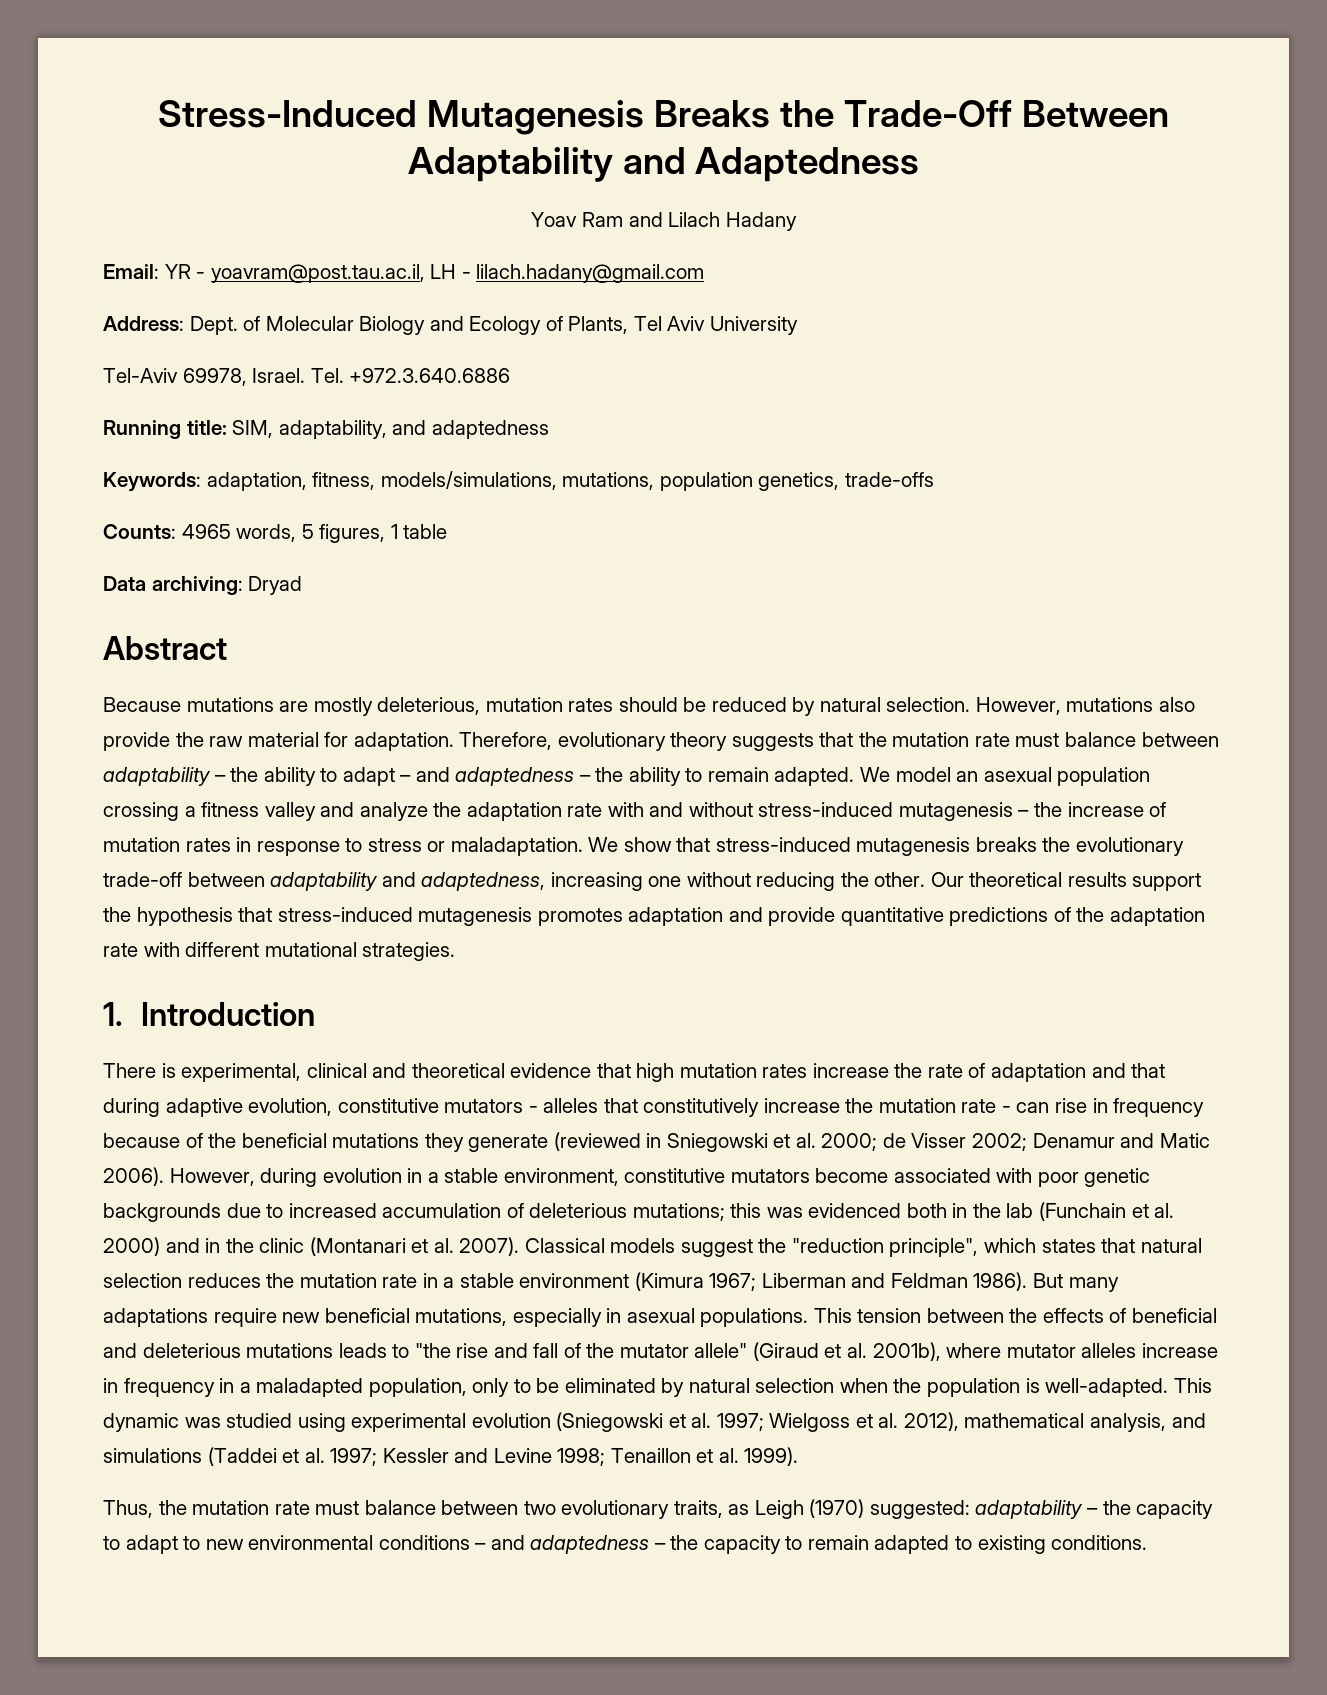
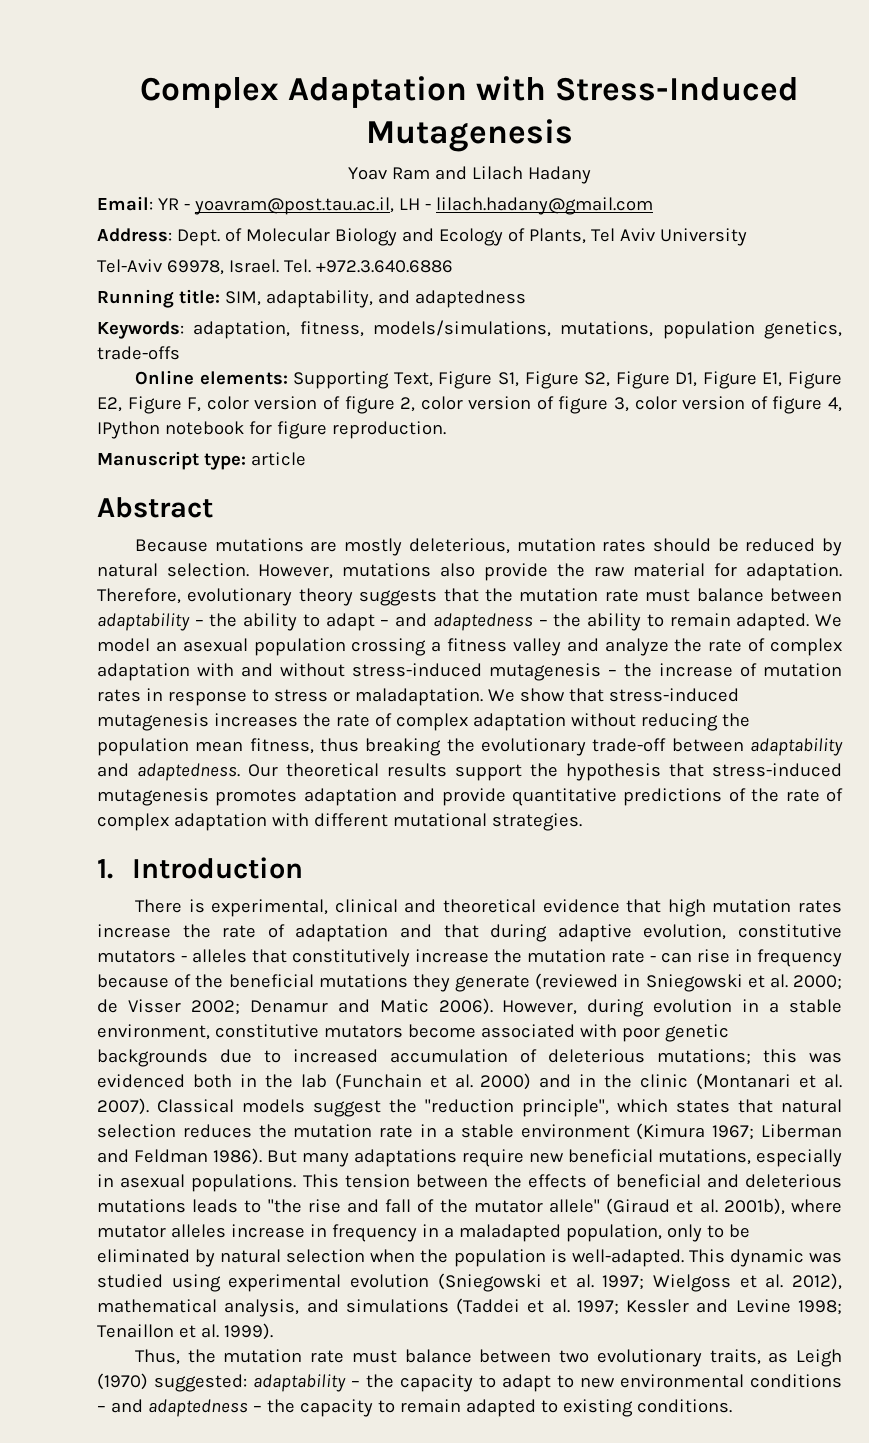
- Stress-Induced Mutagenesis Breaks the Trade-Off Between Adaptability and Adaptedness
+ Complex Adaptation with Stress-Induced Mutagenesis
- Counts: 4965 words, 5 figures, 1 table
- Data archiving: Dryad
+ Online elements: Supporting Text, Figure S1, Figure S2, Figure D1, Figure E1, Figure E2, Figure F, color version of figure 2, color version of figure 3, color version of figure 4, IPython notebook for figure reproduction.
+ Manuscript type: article
- We model an asexual population crossing a fitness valley and analyze the adaptation rate with and without stress-induced mutagenesis – the increase of mutation rates in response to stress or maladaptation.
+ We model an asexual population crossing a fitness valley and analyze the rate of complex adaptation with and without stress-induced mutagenesis – the increase of mutation rates in response to stress or maladaptation.
- We show that stress-induced mutagenesis breaks the evolutionary trade-off between adaptability and adaptedness, increasing one without reducing the other.
+ We show that stress-induced mutagenesis increases the rate of complex adaptation without reducing the population mean fitness, thus breaking the evolutionary trade-off between adaptability and adaptedness.
- Our theoretical results support the hypothesis that stress-induced mutagenesis promotes adaptation and provide quantitative predictions of the adaptation rate with different mutational strategies.
+ Our theoretical results support the hypothesis that stress-induced mutagenesis promotes adaptation and provide quantitative predictions of the rate of complex adaptation with different mutational strategies.

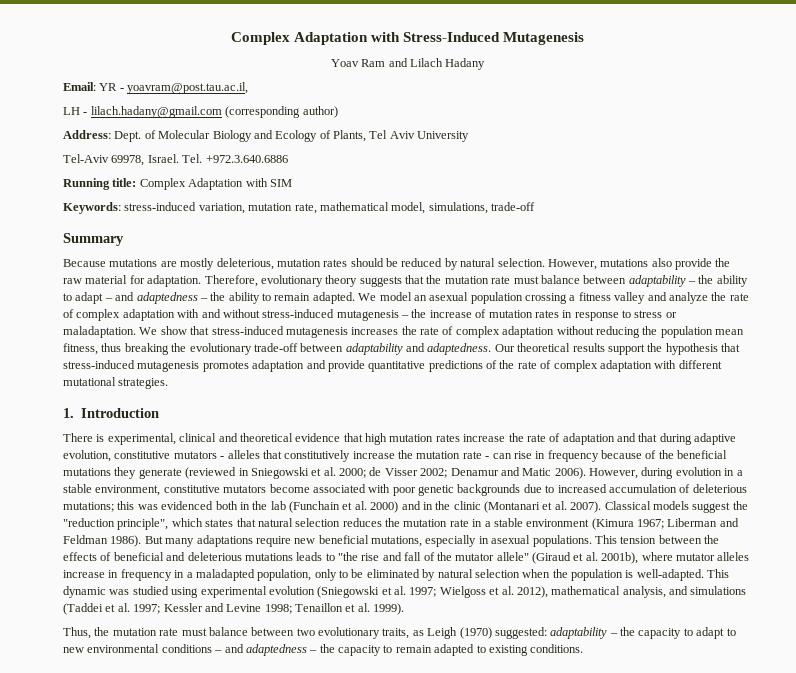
- Email: YR - yoavram@post.tau.ac.il, LH - lilach.hadany@gmail.com
+ Email: YR - yoavram@post.tau.ac.il,
+ LH - lilach.hadany@gmail.com (corresponding author)
- Running title: SIM, adaptability, and adaptedness
- Keywords: adaptation, fitness, models/simulations, mutations, population genetics, trade-offs
- Online elements: Supporting Text, Figure S1, Figure S2, Figure D1, Figure E1, Figure E2, Figure F, color version of figure 2, color version of figure 3, color version of figure 4, IPython notebook for figure reproduction.
- Manuscript type: article
- Abstract
+ Running title: Complex Adaptation with SIM
+ Keywords: stress-induced variation, mutation rate, mathematical model, simulations, trade-off
+ Summary

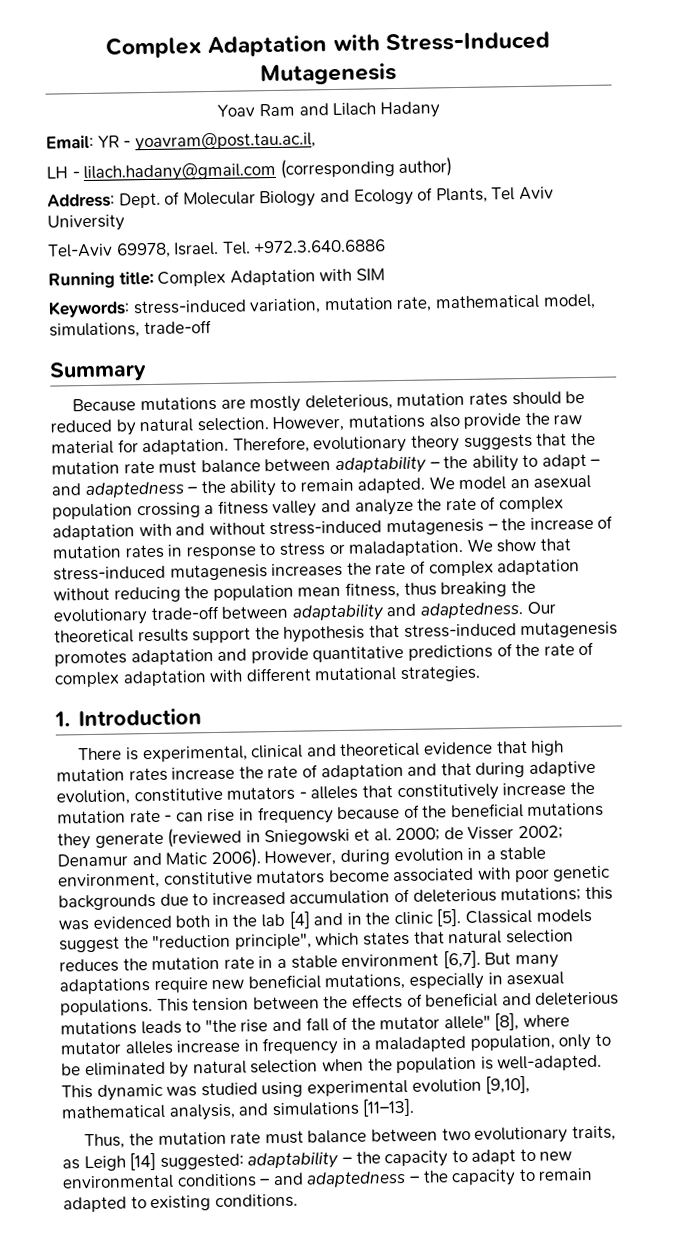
- However, during evolution in a stable environment, constitutive mutators become associated with poor genetic backgrounds due to increased accumulation of deleterious mutations; this was evidenced both in the lab (Funchain et al. 2000) and in the clinic (Montanari et al. 2007).
+ However, during evolution in a stable environment, constitutive mutators become associated with poor genetic backgrounds due to increased accumulation of deleterious mutations; this was evidenced both in the lab [4] and in the clinic [5].
- Classical models suggest the "reduction principle", which states that natural selection reduces the mutation rate in a stable environment (Kimura 1967; Liberman and Feldman 1986).
+ Classical models suggest the "reduction principle", which states that natural selection reduces the mutation rate in a stable environment [6,7].
- This tension between the effects of beneficial and deleterious mutations leads to "the rise and fall of the mutator allele" (Giraud et al. 2001b), where mutator alleles increase in frequency in a maladapted population, only to be eliminated by natural selection when the population is well-adapted.
+ This tension between the effects of beneficial and deleterious mutations leads to "the rise and fall of the mutator allele" [8], where mutator alleles increase in frequency in a maladapted population, only to be eliminated by natural selection when the population is well-adapted.
- This dynamic was studied using experimental evolution (Sniegowski et al. 1997; Wielgoss et al. 2012), mathematical analysis, and simulations (Taddei et al. 1997; Kessler and Levine 1998; Tenaillon et al. 1999).
+ This dynamic was studied using experimental evolution [9,10], mathematical analysis, and simulations [11–13].
- Thus, the mutation rate must balance between two evolutionary traits, as Leigh (1970) suggested: adaptability – the capacity to adapt to new environmental conditions – and adaptedness – the capacity to remain adapted to existing conditions.
+ Thus, the mutation rate must balance between two evolutionary traits, as Leigh [14] suggested: adaptability – the capacity to adapt to new environmental conditions – and adaptedness – the capacity to remain adapted to existing conditions.

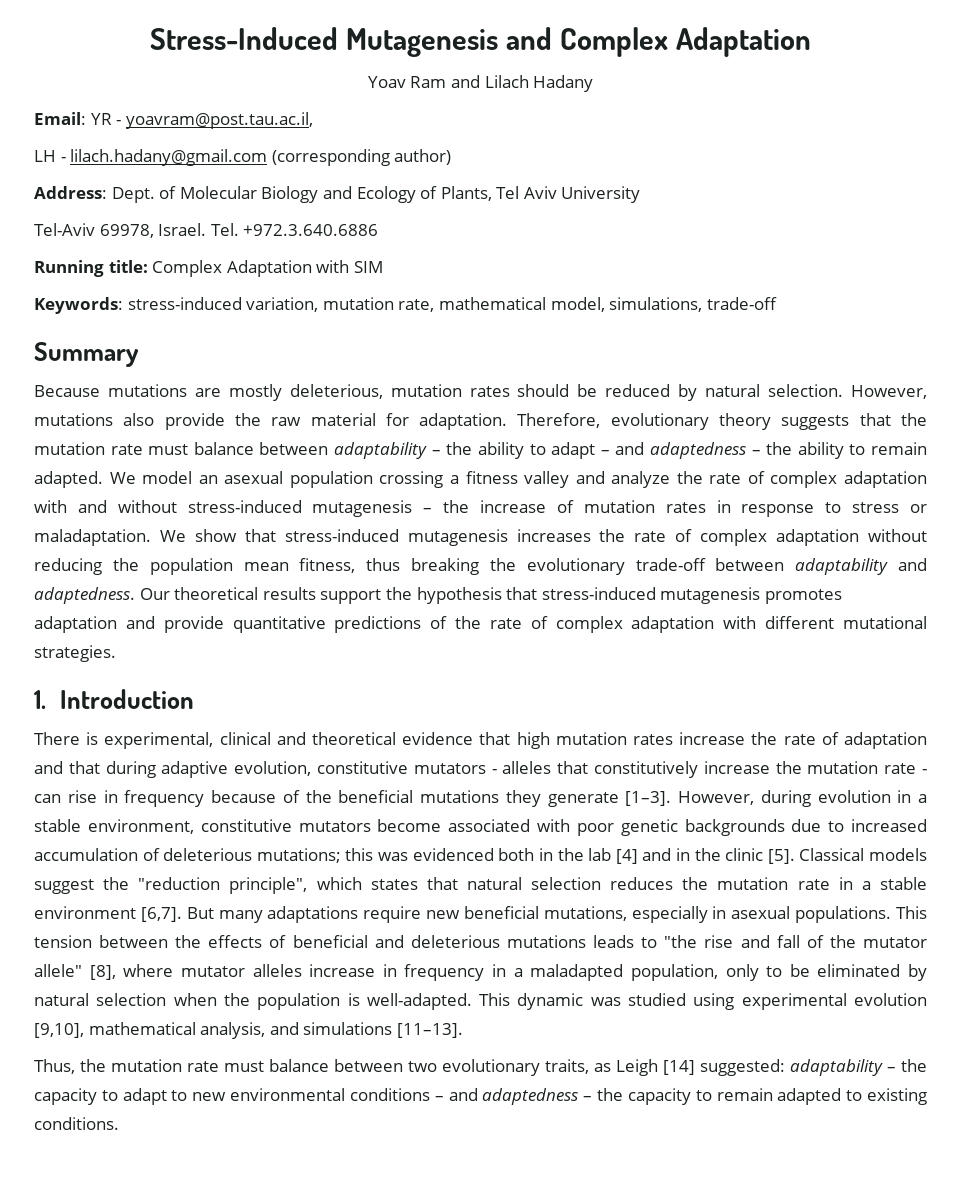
- Complex Adaptation with Stress-Induced Mutagenesis
+ Stress-Induced Mutagenesis and Complex Adaptation
- There is experimental, clinical and theoretical evidence that high mutation rates increase the rate of adaptation and that during adaptive evolution, constitutive mutators - alleles that constitutively increase the mutation rate - can rise in frequency because of the beneficial mutations they generate (reviewed in Sniegowski et al. 2000; de Visser 2002; Denamur and Matic 2006).
+ There is experimental, clinical and theoretical evidence that high mutation rates increase the rate of adaptation and that during adaptive evolution, constitutive mutators - alleles that constitutively increase the mutation rate - can rise in frequency because of the beneficial mutations they generate [1–3].

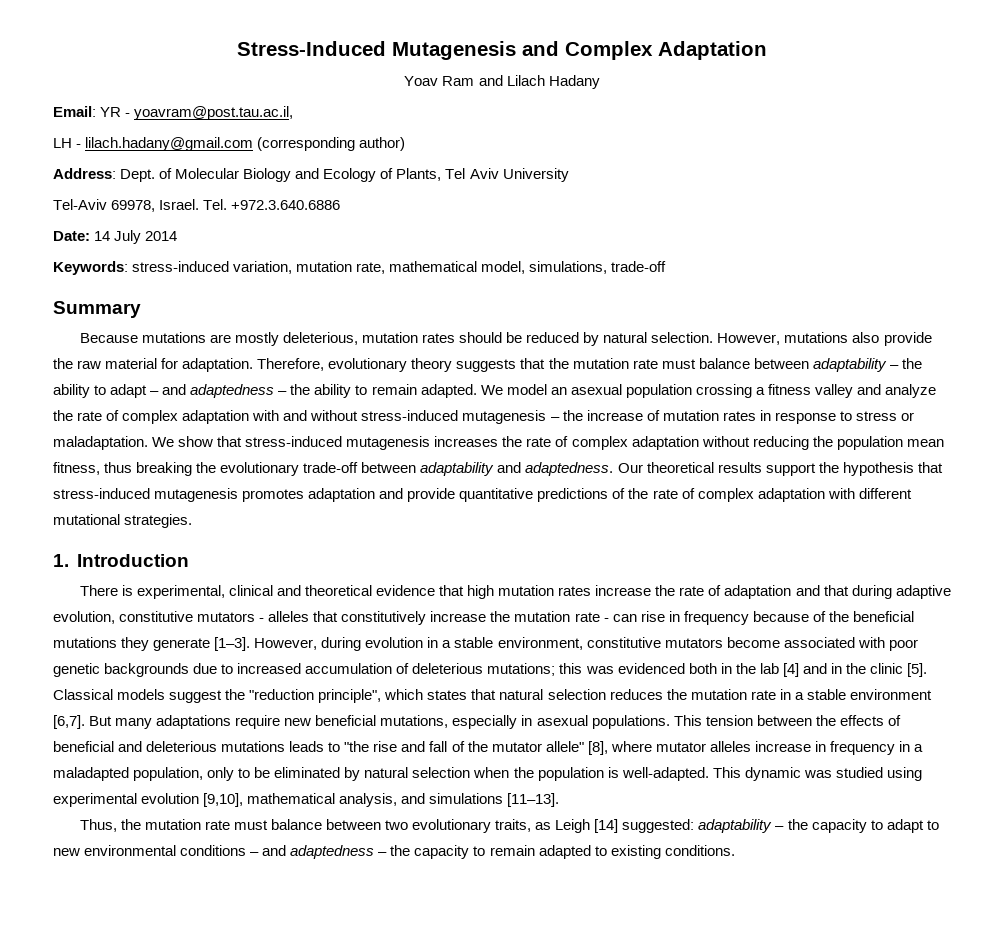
- Running title: Complex Adaptation with SIM
+ Date: 14 July 2014

